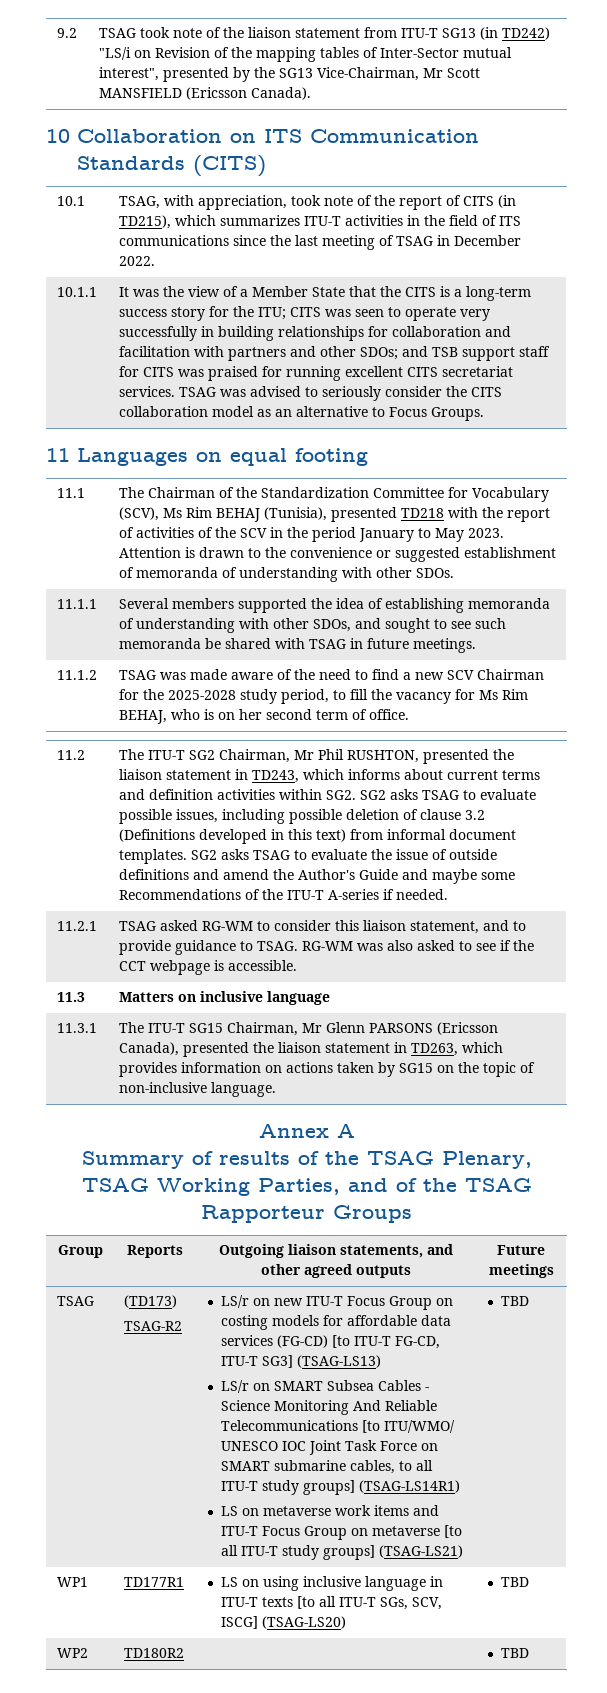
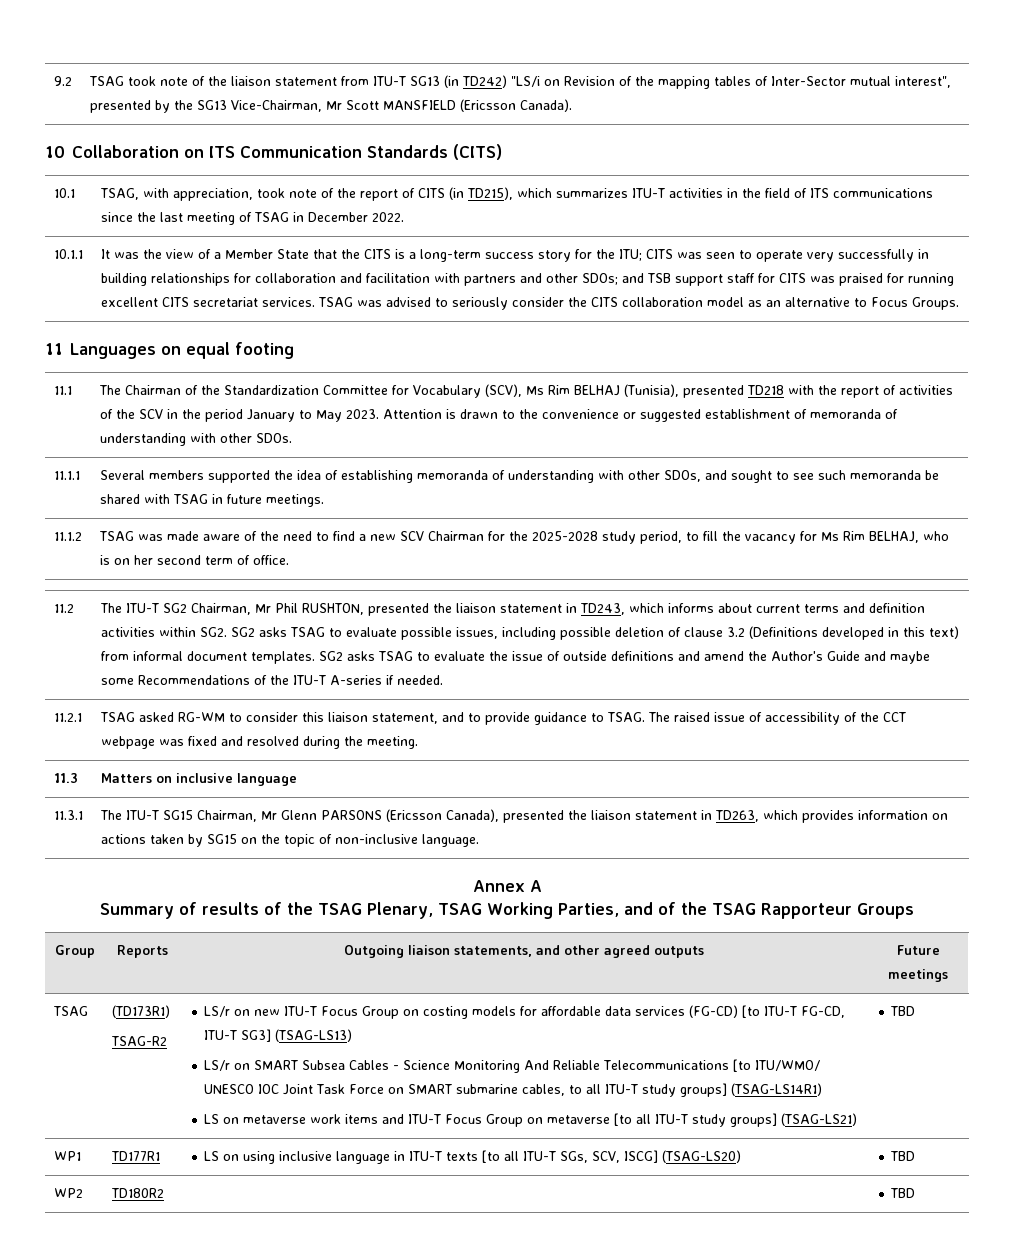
- The Chairman of the Standardization Committee for Vocabulary (SCV), Ms Rim BEHAJ (Tunisia), presented TD218 with the report of activities of the SCV in the period January to May 2023.
+ The Chairman of the Standardization Committee for Vocabulary (SCV), Ms Rim BELHAJ (Tunisia), presented TD218 with the report of activities of the SCV in the period January to May 2023.
- 11.1.2 | TSAG was made aware of the need to find a new SCV Chairman for the 2025-2028 study period, to fill the vacancy for Ms Rim BEHAJ, who is on her second term of office.
+ 11.1.2 | TSAG was made aware of the need to find a new SCV Chairman for the 2025-2028 study period, to fill the vacancy for Ms Rim BELHAJ, who is on her second term of office.
- 11.2.1 | TSAG asked RG-WM to consider this liaison statement, and to provide guidance to TSAG. RG-WM was also asked to see if the CCT webpage is accessible.
+ 11.2.1 | TSAG asked RG-WM to consider this liaison statement, and to provide guidance to TSAG. The raised issue of accessibility of the CCT webpage was fixed and resolved during the meeting.
- (TD173)
+ (TD173R1)

